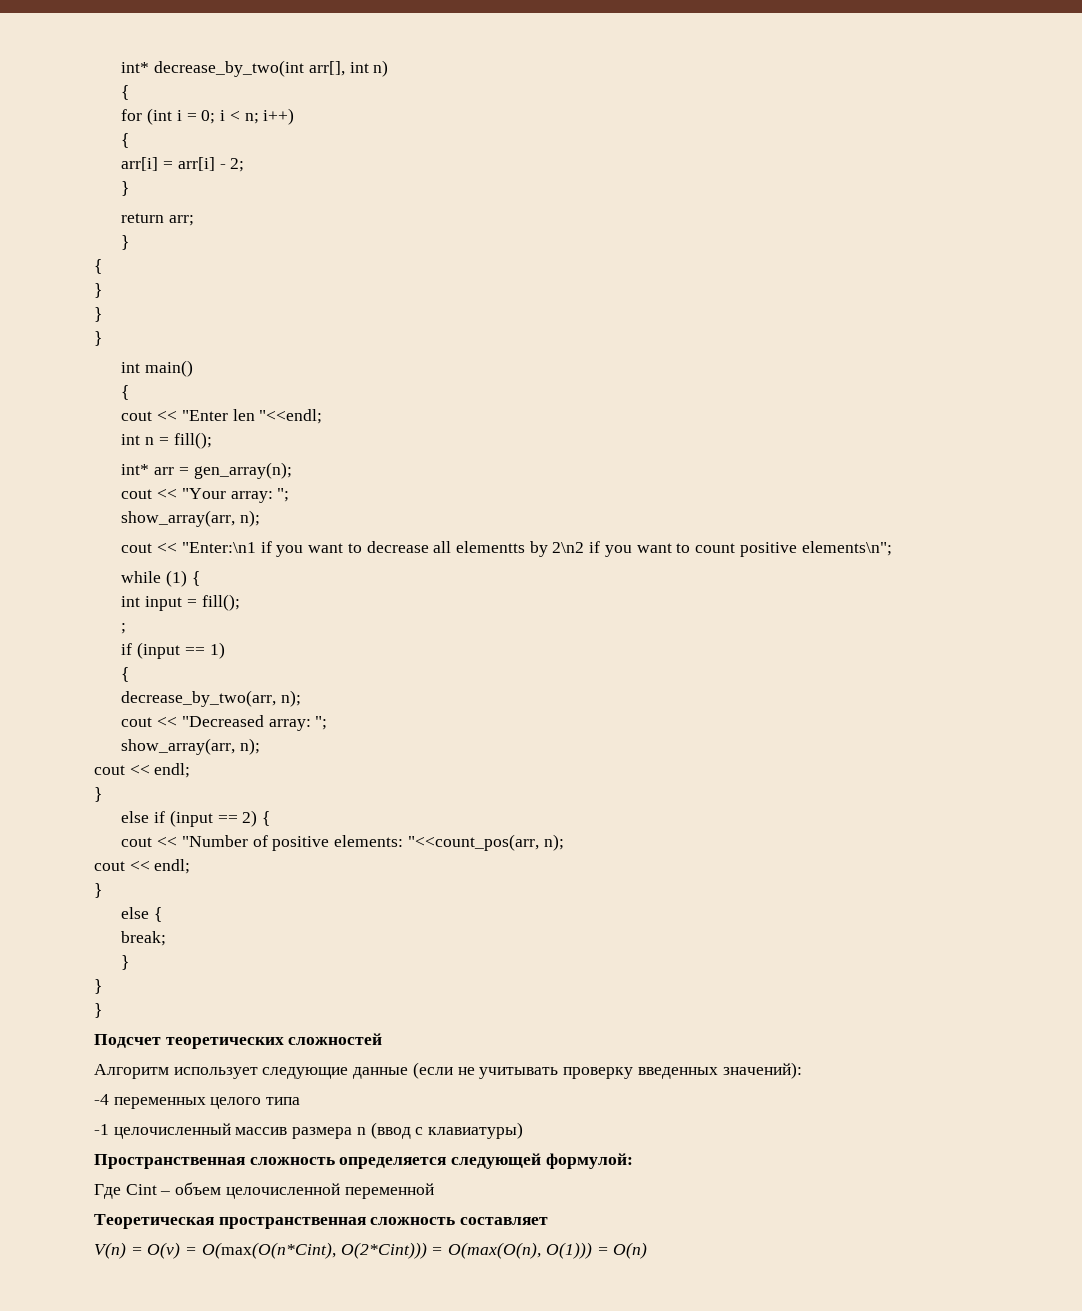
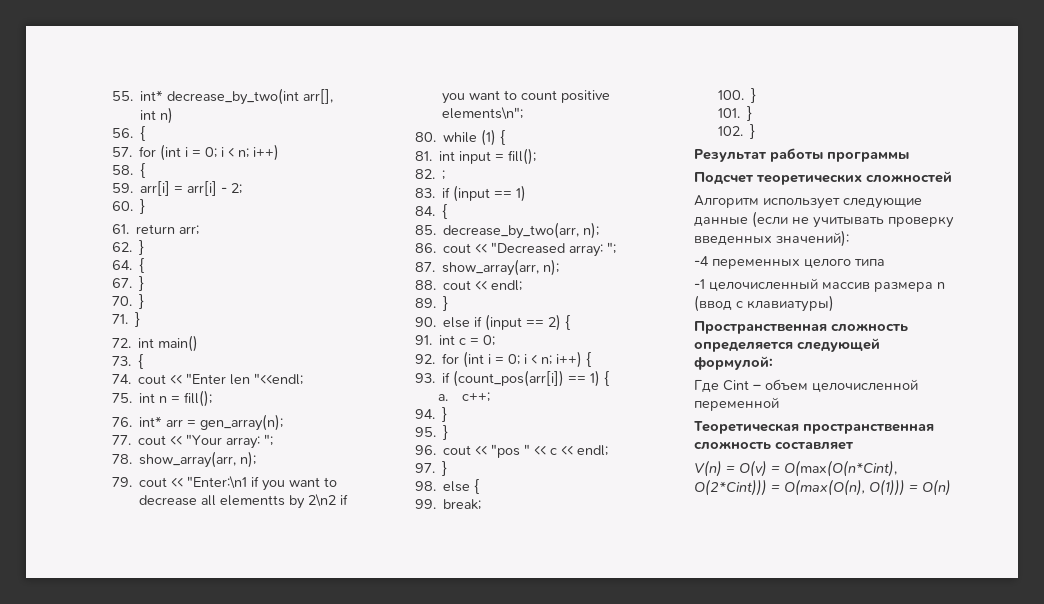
- int* decrease_by_two(int arr[], int n)
- {
- for (int i = 0; i < n; i++)
- {
- arr[i] = arr[i] - 2;
- }
- return arr;
- }
- {
- }
- }
- }
- int main()
- {
- cout << "Enter len "<<endl;
+ 55. int* decrease_by_two(int arr[], int n)
+ 56. {
+ 57. for (int i = 0; i < n; i++)
+ 58. {
+ 59. arr[i] = arr[i] - 2;
+ 60. }
+ 61. return arr;
+ 62. }
+ 64. {
+ 67. }
+ 70. }
+ 71. }
+ 72. int main()
+ 73. {
+ 74. cout << "Enter len "<<endl;
- int n = fill();
+ 75. int n = fill();
- int* arr = gen_array(n);
+ 76. int* arr = gen_array(n);
- cout << "Your array: ";
- show_array(arr, n);
- cout << "Enter:\n1 if you want to decrease all elementts by 2\n2 if you want to count positive elements\n";
+ 77. cout << "Your array: ";
+ 78. show_array(arr, n);
+ 79. cout << "Enter:\n1 if you want to decrease all elementts by 2\n2 if you want to count positive elements\n";
- while (1) {
+ 80. while (1) {
- int input = fill();
+ 81. int input = fill();
- ;
+ 82. ;
- if (input == 1)
- {
- decrease_by_two(arr, n);
+ 83. if (input == 1)
+ 84. {
+ 85. decrease_by_two(arr, n);
- cout << "Decreased array: ";
- show_array(arr, n);
- cout << endl;
- }
- else if (input == 2) {
+ 86. cout << "Decreased array: ";
+ 87. show_array(arr, n);
+ 88. cout << endl;
+ 89. }
+ 90. else if (input == 2) {
- cout << "Number of positive elements: "<<count_pos(arr, n);
- cout << endl;
- }
- else {
+ 91. int c = 0;
+ 92. for (int i = 0; i < n; i++) {
+ 93. if (count_pos(arr[i]) == 1) {
+ a. c++;
+ 94. }
+ 95. }
+ 96. cout << "pos " << c << endl;
+ 97. }
+ 98. else {
- break;
- }
- }
- }
+ 99. break;
+ 100. }
+ 101. }
+ 102. }
+ Результат работы программы

